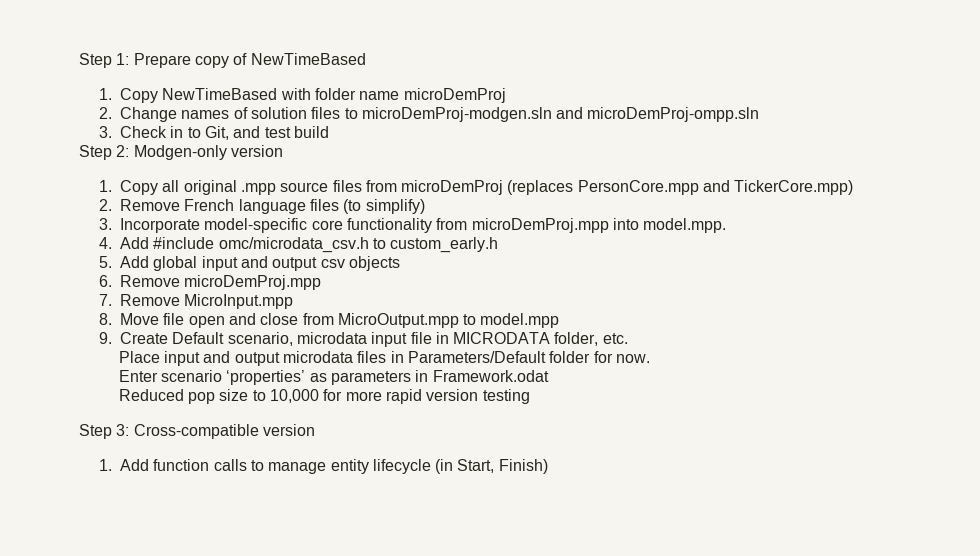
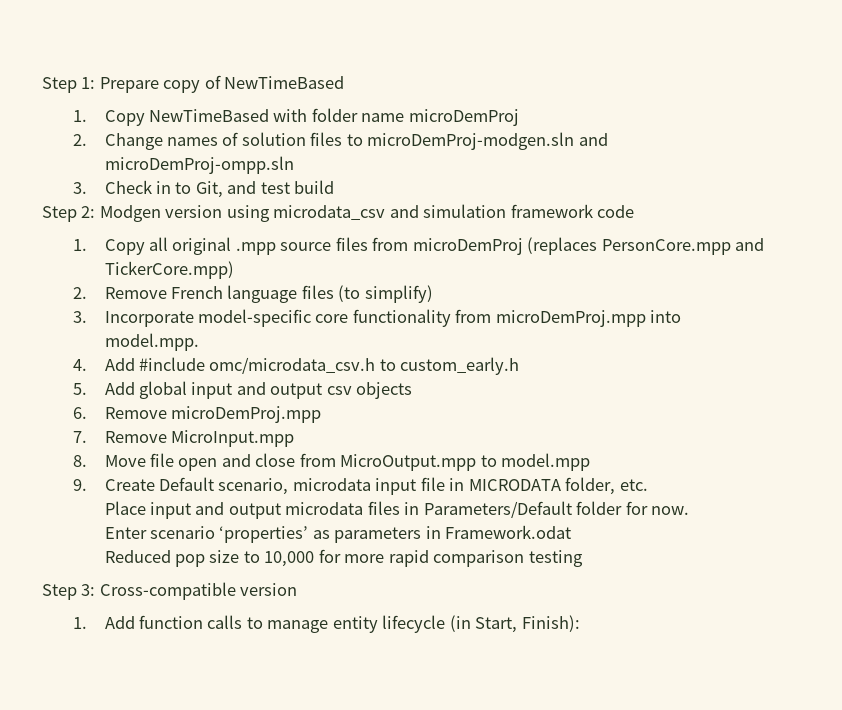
- Step 2: Modgen-only version
+ Step 2: Modgen version using microdata_csv and simulation framework code
- Reduced pop size to 10,000 for more rapid version testing
+ Reduced pop size to 10,000 for more rapid comparison testing
- 1. Add function calls to manage entity lifecycle (in Start, Finish)
+ 1. Add function calls to manage entity lifecycle (in Start, Finish):

